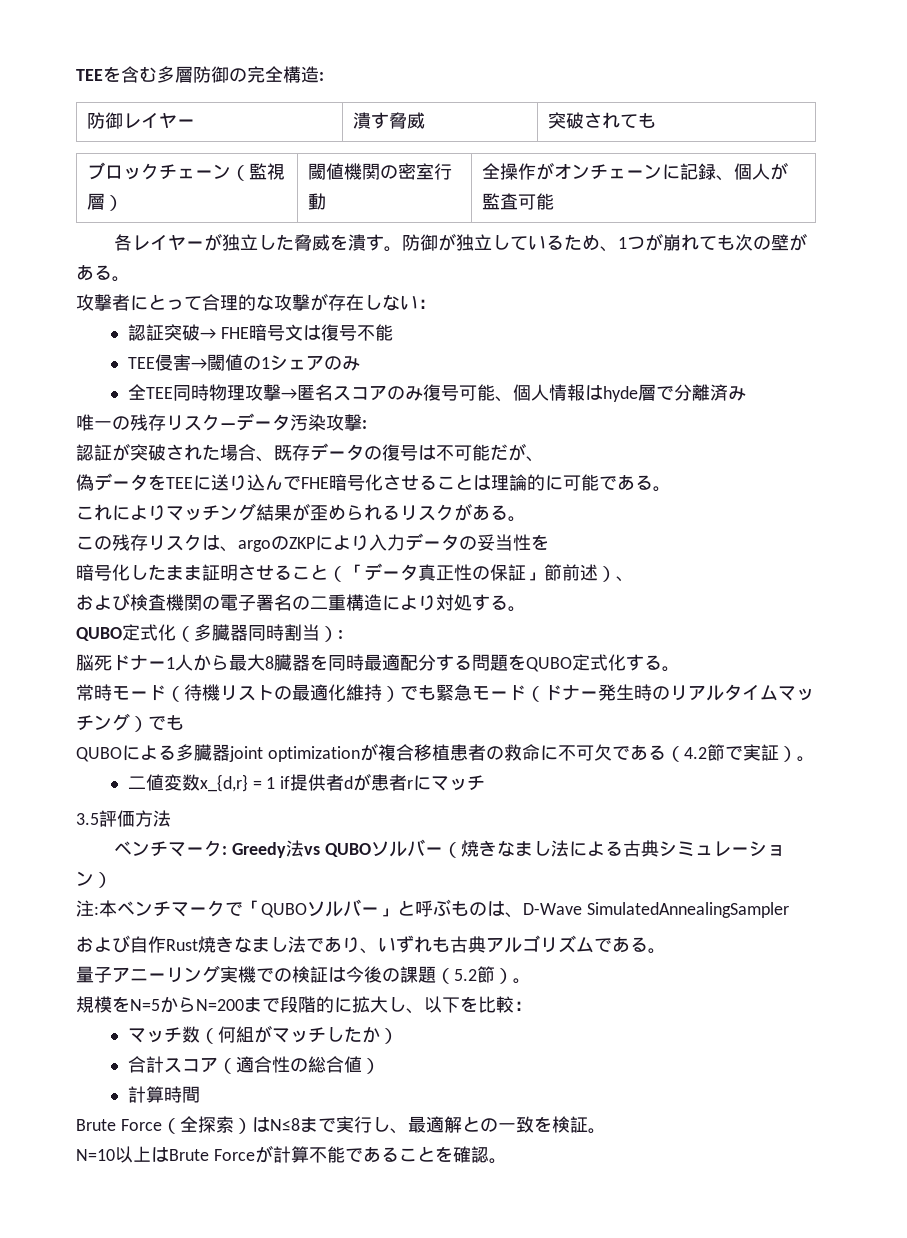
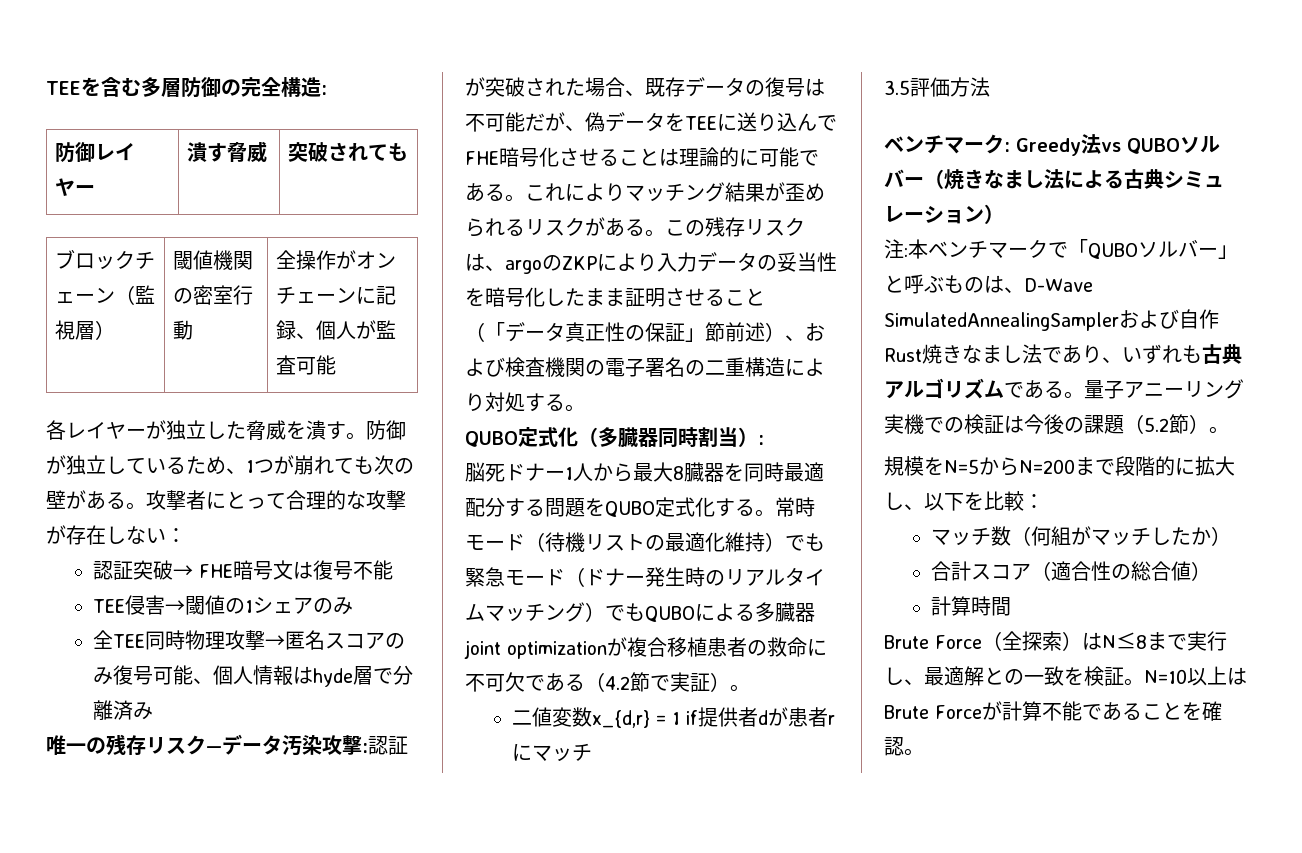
- 防御が独立しているため、1つが崩れても次の壁がある。
- 攻撃者にとって合理的な攻撃が存在しない：
+ 防御が独立しているため、1つが崩れても次の壁がある。攻撃者にとって合理的な攻撃が存在しない：
- 唯一の残存リスク—データ汚染攻撃:
- 認証が突破された場合、既存データの復号は不可能だが、
- 偽データをTEEに送り込んでFHE暗号化させることは理論的に可能である。
- これによりマッチング結果が歪められるリスクがある。
- この残存リスクは、argoのZKPにより入力データの妥当性を
- 暗号化したまま証明させること（「データ真正性の保証」節前述）、
- および検査機関の電子署名の二重構造により対処する。
+ 唯一の残存リスク—データ汚染攻撃:認証が突破された場合、既存データの復号は不可能だが、偽データをTEEに送り込んでFHE暗号化させることは理論的に可能である。これによりマッチング結果が歪められるリスクがある。この残存リスクは、argoのZKPにより入力データの妥当性を暗号化したまま証明させること（「データ真正性の保証」節前述）、および検査機関の電子署名の二重構造により対処する。
- 脳死ドナー1人から最大8臓器を同時最適配分する問題をQUBO定式化する。
- 常時モード（待機リストの最適化維持）でも緊急モード（ドナー発生時のリアルタイムマッチング）でも
- QUBOによる多臓器joint optimizationが複合移植患者の救命に不可欠である（4.2節で実証）。
+ 脳死ドナー1人から最大8臓器を同時最適配分する問題をQUBO定式化する。常時モード（待機リストの最適化維持）でも緊急モード（ドナー発生時のリアルタイムマッチング）でもQUBOによる多臓器joint optimizationが複合移植患者の救命に不可欠である（4.2節で実証）。
- 注:本ベンチマークで「QUBOソルバー」と呼ぶものは、D-Wave SimulatedAnnealingSampler
- および自作Rust焼きなまし法であり、いずれも古典アルゴリズムである。
- 量子アニーリング実機での検証は今後の課題（5.2節）。
+ 注:本ベンチマークで「QUBOソルバー」と呼ぶものは、D-Wave SimulatedAnnealingSamplerおよび自作Rust焼きなまし法であり、いずれも古典アルゴリズムである。量子アニーリング実機での検証は今後の課題（5.2節）。
- Brute Force（全探索）はN≤8まで実行し、最適解との一致を検証。
- N=10以上はBrute Forceが計算不能であることを確認。
+ Brute Force（全探索）はN≤8まで実行し、最適解との一致を検証。N=10以上はBrute Forceが計算不能であることを確認。

